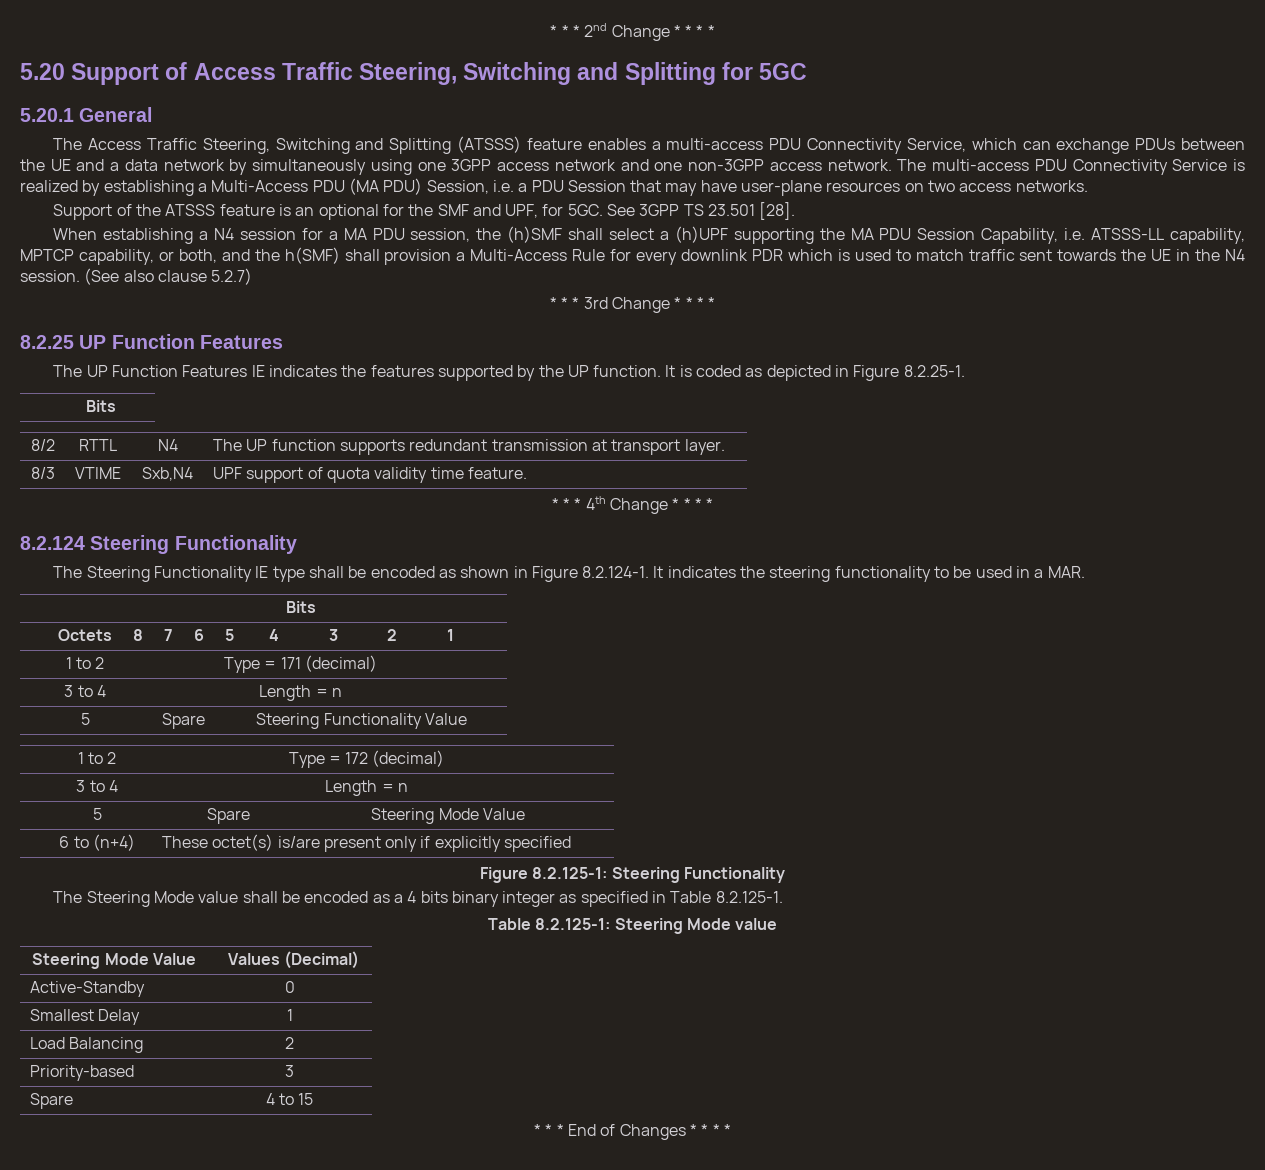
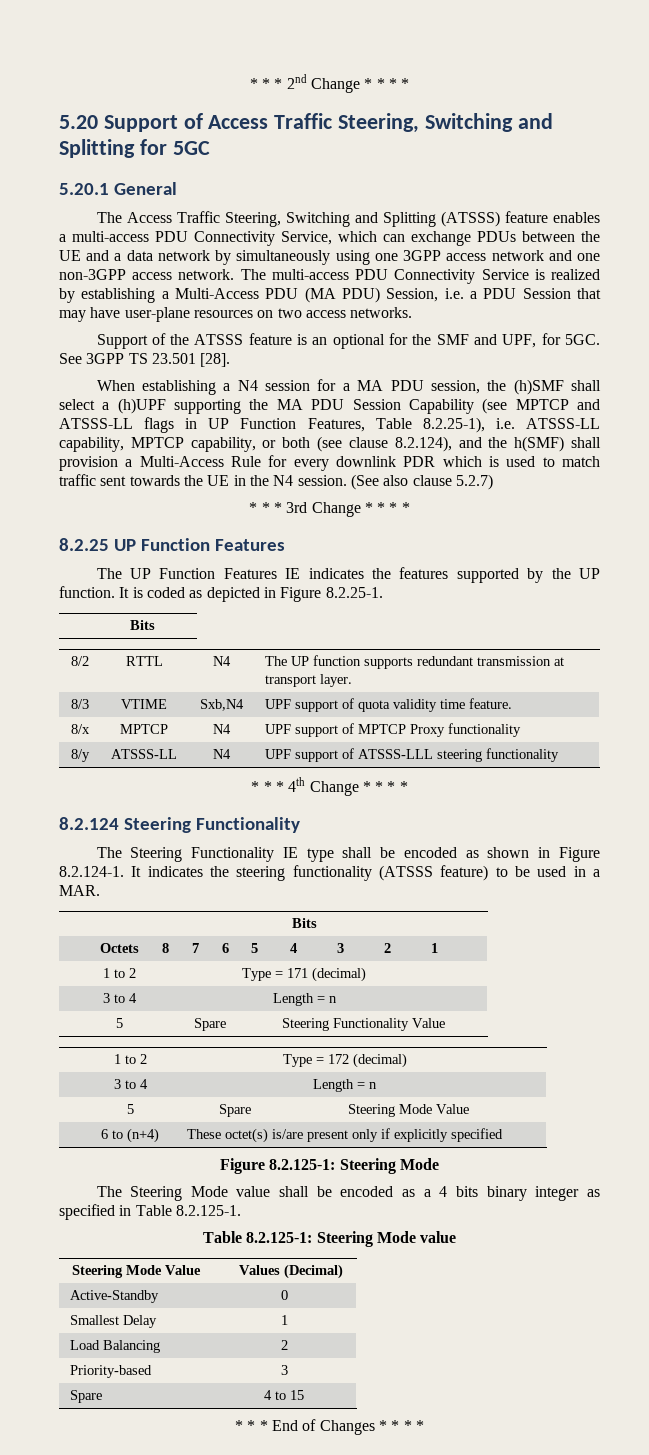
- When establishing a N4 session for a MA PDU session, the (h)SMF shall select a (h)UPF supporting the MA PDU Session Capability, i.e. ATSSS-LL capability, MPTCP capability, or both, and the h(SMF) shall provision a Multi-Access Rule for every downlink PDR which is used to match traffic sent towards the UE in the N4 session.
+ When establishing a N4 session for a MA PDU session, the (h)SMF shall select a (h)UPF supporting the MA PDU Session Capability (see MPTCP and ATSSS-LL flags in UP Function Features, Table 8.2.25-1), i.e. ATSSS-LL capability, MPTCP capability, or both (see clause 8.2.124), and the h(SMF) shall provision a Multi-Access Rule for every downlink PDR which is used to match traffic sent towards the UE in the N4 session.
+ 8/x | MPTCP | N4 | UPF support of MPTCP Proxy functionality
+ 8/y | ATSSS-LL | N4 | UPF support of ATSSS-LLL steering functionality
- The Steering Functionality IE type shall be encoded as shown in Figure 8.2.124-1. It indicates the steering functionality to be used in a MAR.
+ The Steering Functionality IE type shall be encoded as shown in Figure 8.2.124-1. It indicates the steering functionality (ATSSS feature) to be used in a MAR.
- Figure 8.2.125-1: Steering Functionality
+ Figure 8.2.125-1: Steering Mode

